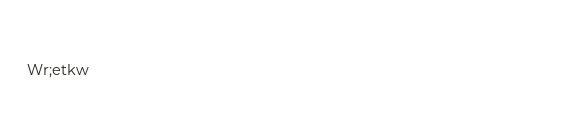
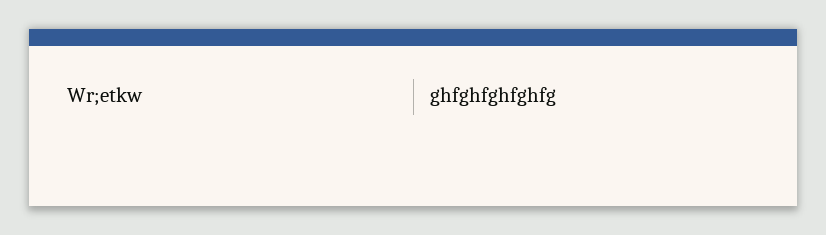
+ ghfghfghfghfg

